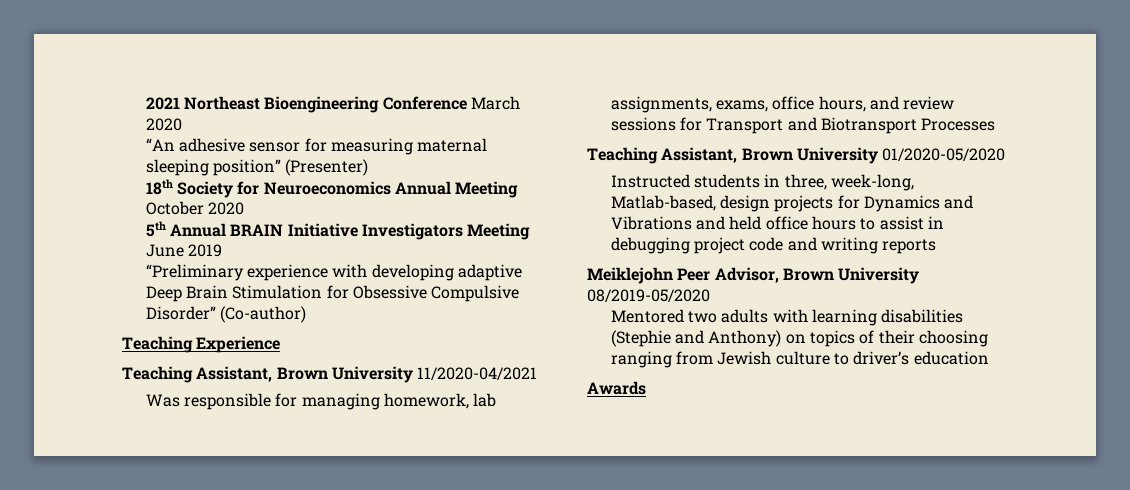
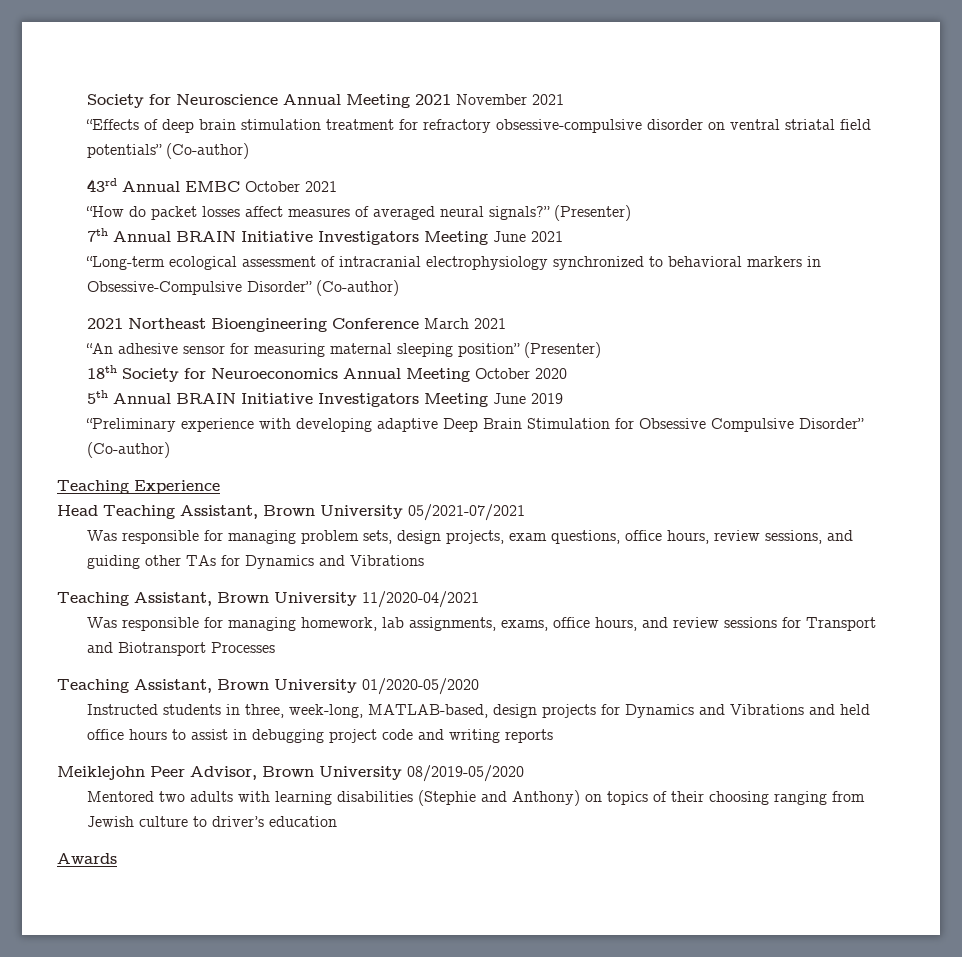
+ Society for Neuroscience Annual Meeting 2021 November 2021
+ “Effects of deep brain stimulation treatment for refractory obsessive-compulsive disorder on ventral striatal field potentials” (Co-author)
+ 43rd Annual EMBC October 2021
+ “How do packet losses affect measures of averaged neural signals?” (Presenter)
+ 7th Annual BRAIN Initiative Investigators Meeting June 2021
+ “Long-term ecological assessment of intracranial electrophysiology synchronized to behavioral markers in Obsessive-Compulsive Disorder” (Co-author)
- 2021 Northeast Bioengineering Conference March 2020
+ 2021 Northeast Bioengineering Conference March 2021
+ Head Teaching Assistant, Brown University 05/2021-07/2021
+ Was responsible for managing problem sets, design projects, exam questions, office hours, review sessions, and guiding other TAs for Dynamics and Vibrations
- Instructed students in three, week-long, Matlab-based, design projects for Dynamics and Vibrations and held office hours to assist in debugging project code and writing reports
+ Instructed students in three, week-long, MATLAB-based, design projects for Dynamics and Vibrations and held office hours to assist in debugging project code and writing reports

